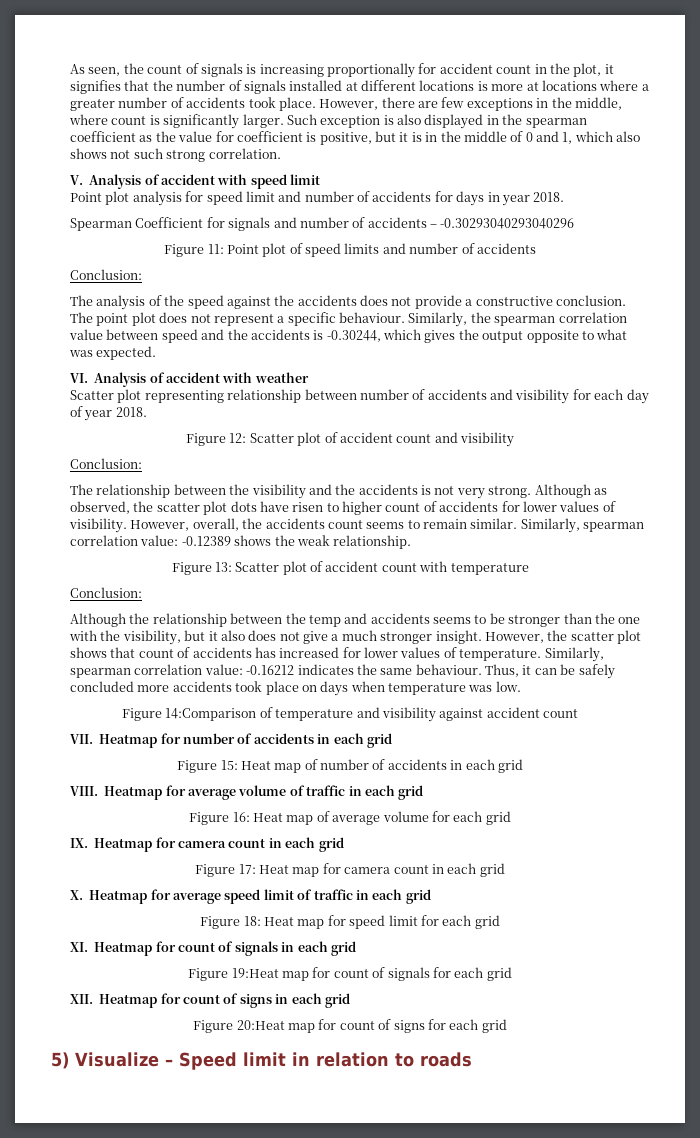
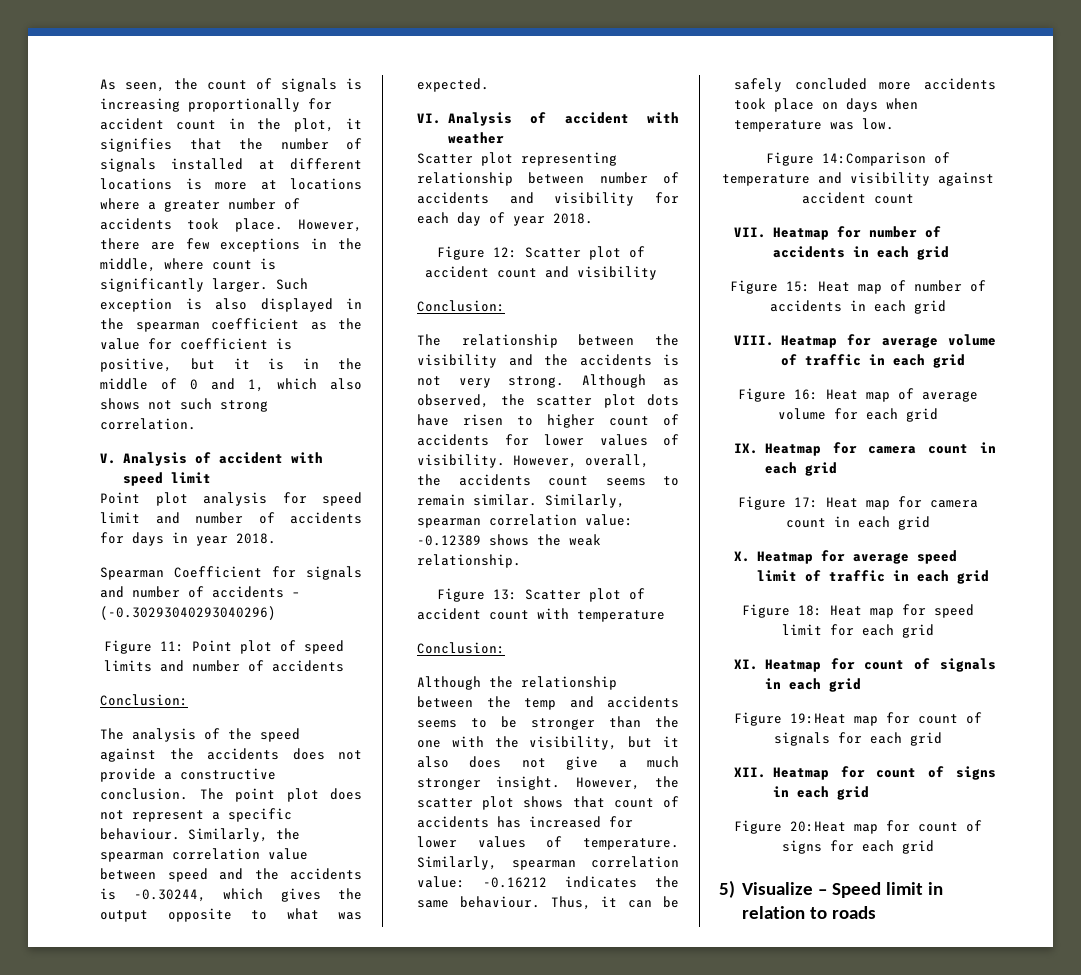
- Spearman Coefficient for signals and number of accidents – -0.30293040293040296
+ Spearman Coefficient for signals and number of accidents – (-0.30293040293040296)

